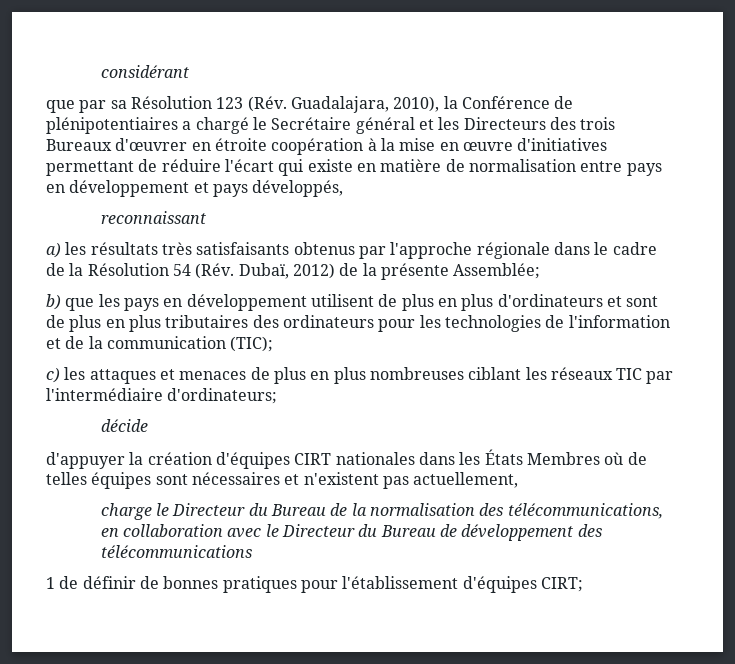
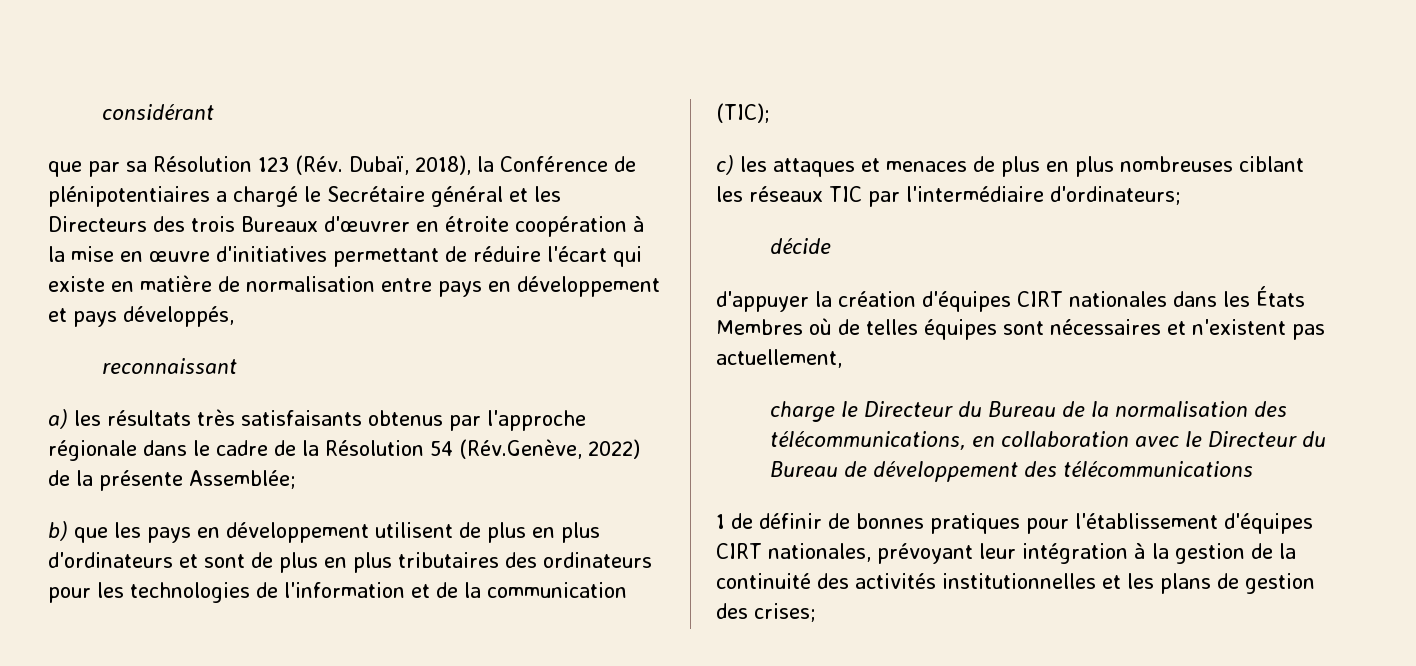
- que par sa Résolution 123 (Rév. Guadalajara, 2010), la Conférence de plénipotentiaires a chargé le Secrétaire général et les Directeurs des trois Bureaux d'œuvrer en étroite coopération à la mise en œuvre d'initiatives permettant de réduire l'écart qui existe en matière de normalisation entre pays en développement et pays développés,
+ que par sa Résolution 123 (Rév. Dubaï, 2018), la Conférence de plénipotentiaires a chargé le Secrétaire général et les Directeurs des trois Bureaux d'œuvrer en étroite coopération à la mise en œuvre d'initiatives permettant de réduire l'écart qui existe en matière de normalisation entre pays en développement et pays développés,
- a) les résultats très satisfaisants obtenus par l'approche régionale dans le cadre de la Résolution 54 (Rév. Dubaï, 2012) de la présente Assemblée;
+ a) les résultats très satisfaisants obtenus par l'approche régionale dans le cadre de la Résolution 54 (Rév.Genève, 2022) de la présente Assemblée;
- 1 de définir de bonnes pratiques pour l'établissement d'équipes CIRT;
+ 1 de définir de bonnes pratiques pour l'établissement d'équipes CIRT nationales, prévoyant leur intégration à la gestion de la continuité des activités institutionnelles et les plans de gestion des crises;

